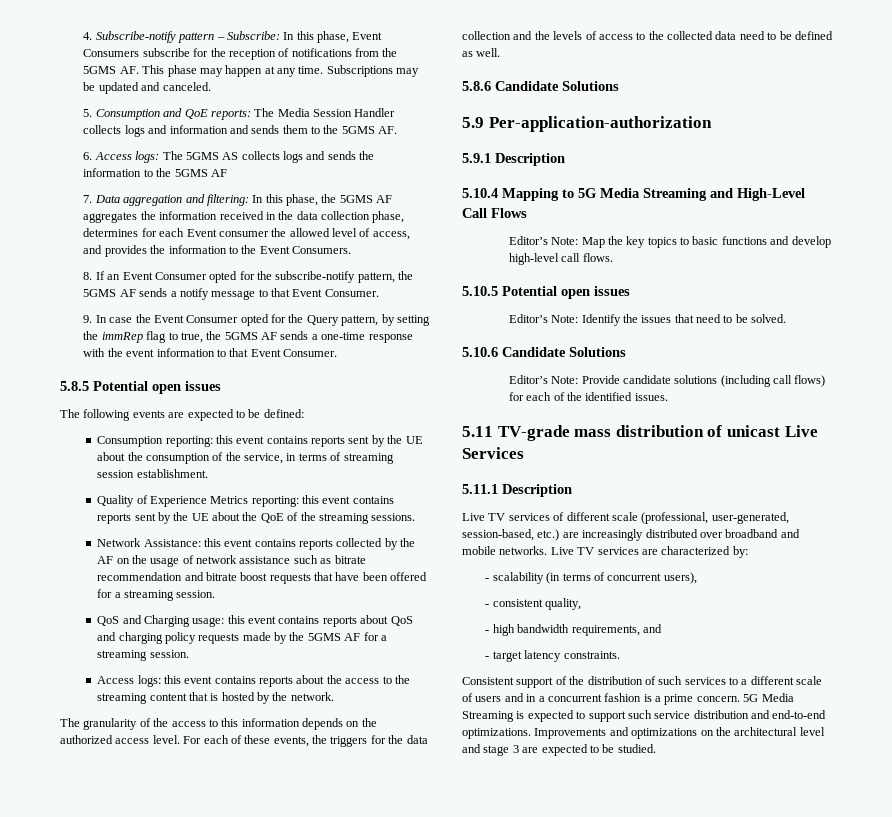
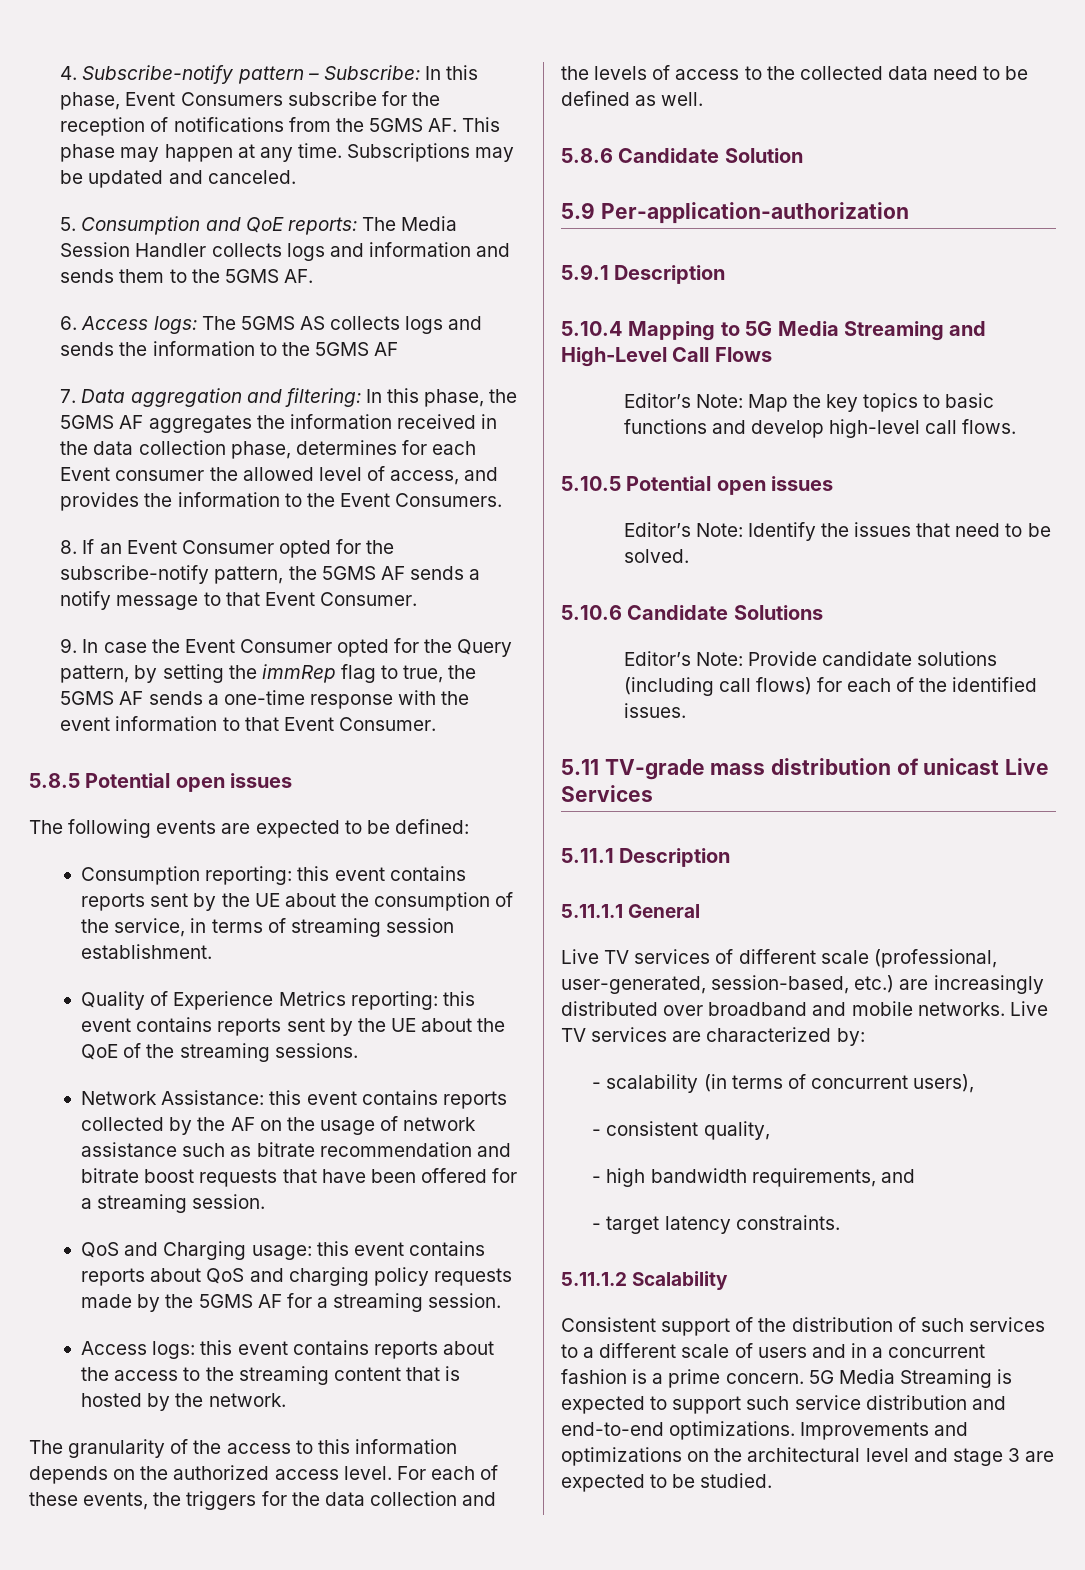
- 5.8.6 Candidate Solutions
+ 5.8.6 Candidate Solution
+ 5.11.1.1 General
+ 5.11.1.2 Scalability

